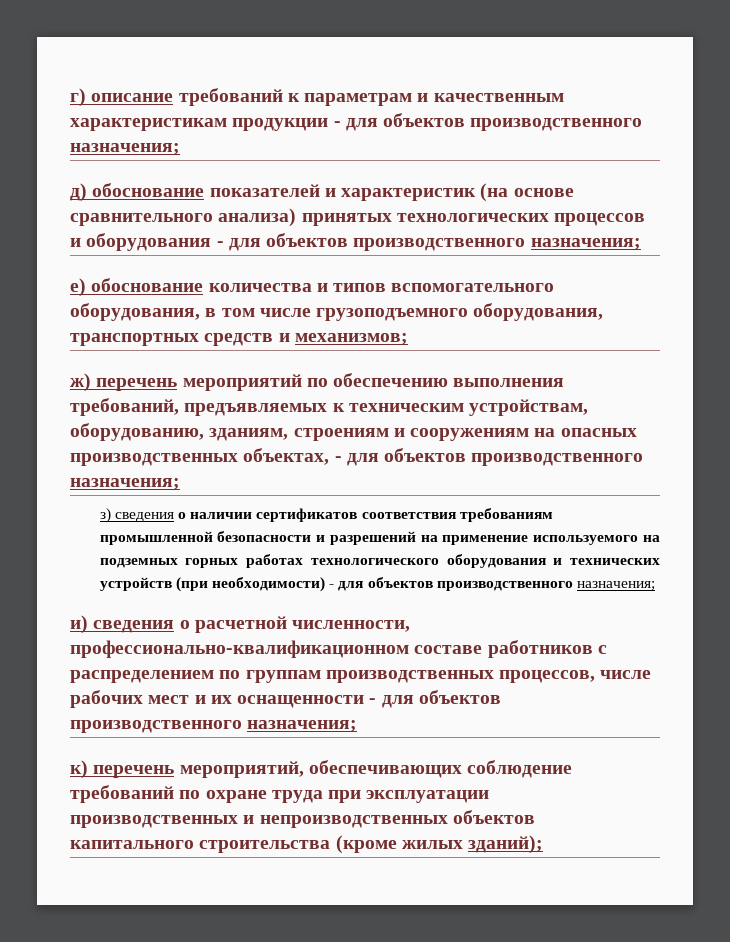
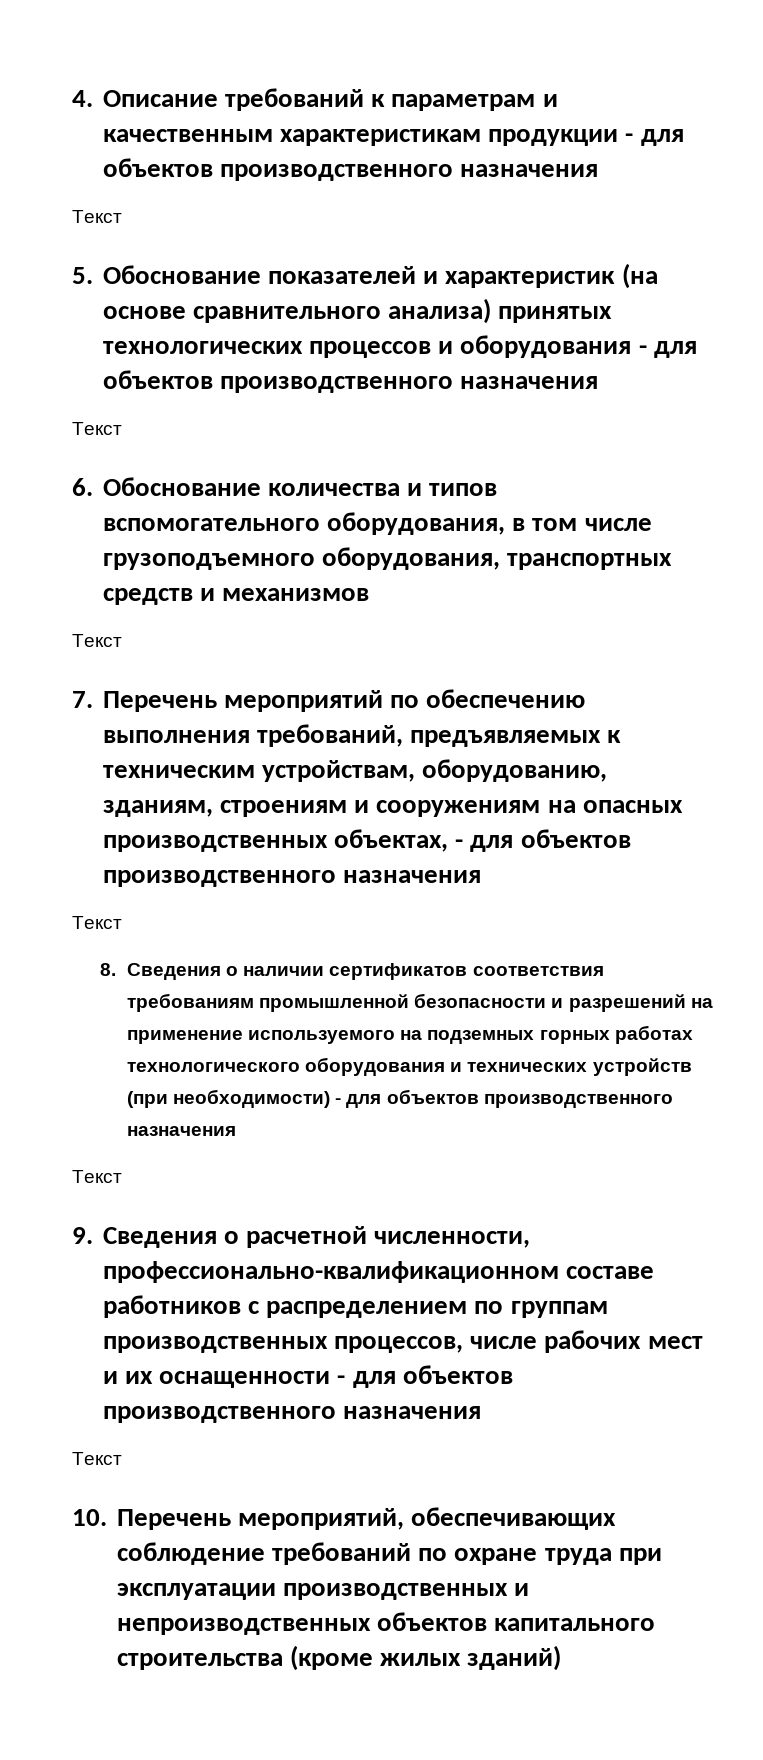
- г) описание требований к параметрам и качественным характеристикам продукции - для объектов производственного назначения;
- д) обоснование показателей и характеристик (на основе сравнительного анализа) принятых технологических процессов и оборудования - для объектов производственного назначения;
- е) обоснование количества и типов вспомогательного оборудования, в том числе грузоподъемного оборудования, транспортных средств и механизмов;
- ж) перечень мероприятий по обеспечению выполнения требований, предъявляемых к техническим устройствам, оборудованию, зданиям, строениям и сооружениям на опасных производственных объектах, - для объектов производственного назначения;
- з) сведения о наличии сертификатов соответствия требованиям промышленной безопасности и разрешений на применение используемого на подземных горных работах технологического оборудования и технических устройств (при необходимости) - для объектов производственного назначения;
- и) сведения о расчетной численности, профессионально-квалификационном составе работников с распределением по группам производственных процессов, числе рабочих мест и их оснащенности - для объектов производственного назначения;
- к) перечень мероприятий, обеспечивающих соблюдение требований по охране труда при эксплуатации производственных и непроизводственных объектов капитального строительства (кроме жилых зданий);
+ 4. Описание требований к параметрам и качественным характеристикам продукции - для объектов производственного назначения
+ Текст
+ 5. Обоснование показателей и характеристик (на основе сравнительного анализа) принятых технологических процессов и оборудования - для объектов производственного назначения
+ Текст
+ 6. Обоснование количества и типов вспомогательного оборудования, в том числе грузоподъемного оборудования, транспортных средств и механизмов
+ Текст
+ 7. Перечень мероприятий по обеспечению выполнения требований, предъявляемых к техническим устройствам, оборудованию, зданиям, строениям и сооружениям на опасных производственных объектах, - для объектов производственного назначения
+ Текст
+ 8. Сведения о наличии сертификатов соответствия требованиям промышленной безопасности и разрешений на применение используемого на подземных горных работах технологического оборудования и технических устройств (при необходимости) - для объектов производственного назначения
+ Текст
+ 9. Сведения о расчетной численности, профессионально-квалификационном составе работников с распределением по группам производственных процессов, числе рабочих мест и их оснащенности - для объектов производственного назначения
+ Текст
+ 10. Перечень мероприятий, обеспечивающих соблюдение требований по охране труда при эксплуатации производственных и непроизводственных объектов капитального строительства (кроме жилых зданий)

